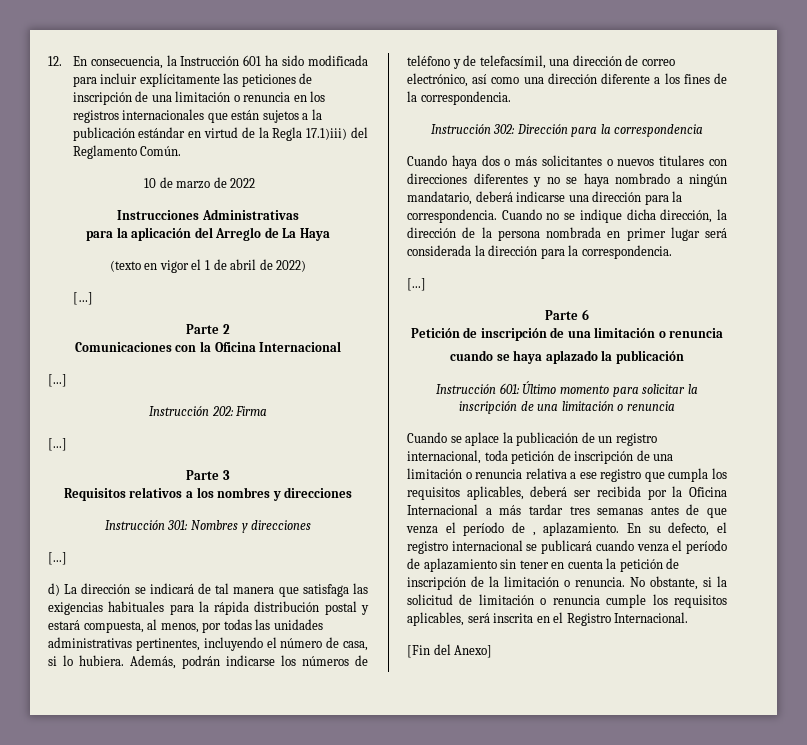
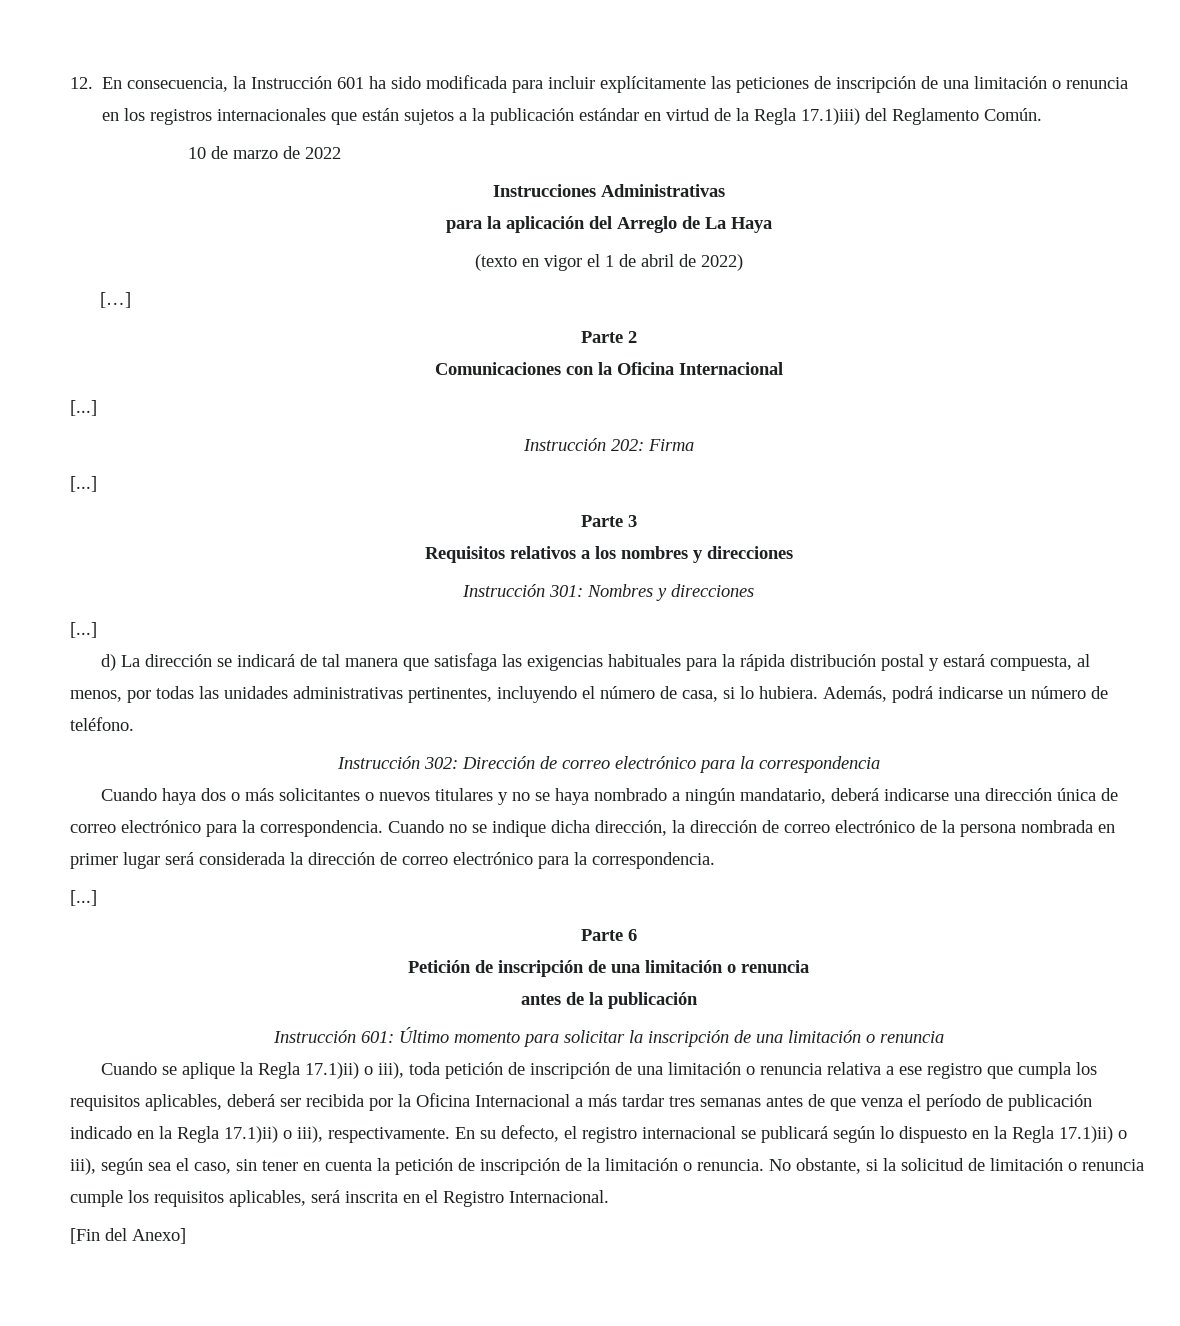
- Además, podrán indicarse los números de teléfono y de telefacsímil, una dirección de correo electrónico, así como una dirección diferente a los fines de la correspondencia.
+ Además, podrá indicarse un número de teléfono.
- Instrucción 302: Dirección para la correspondencia
+ Instrucción 302: Dirección de correo electrónico para la correspondencia
- Cuando haya dos o más solicitantes o nuevos titulares con direcciones diferentes y no se haya nombrado a ningún mandatario, deberá indicarse una dirección para la correspondencia.
+ Cuando haya dos o más solicitantes o nuevos titulares y no se haya nombrado a ningún mandatario, deberá indicarse una dirección única de correo electrónico para la correspondencia.
- Cuando no se indique dicha dirección, la dirección de la persona nombrada en primer lugar será considerada la dirección para la correspondencia.
+ Cuando no se indique dicha dirección, la dirección de correo electrónico de la persona nombrada en primer lugar será considerada la dirección de correo electrónico para la correspondencia.
- cuando se haya aplazado la publicación
+ antes de la publicación
- Cuando se aplace la publicación de un registro internacional, toda petición de inscripción de una limitación o renuncia relativa a ese registro que cumpla los requisitos aplicables, deberá ser recibida por la Oficina Internacional a más tardar tres semanas antes de que venza el período de , aplazamiento.
+ Cuando se aplique la Regla 17.1)ii) o iii), toda petición de inscripción de una limitación o renuncia relativa a ese registro que cumpla los requisitos aplicables, deberá ser recibida por la Oficina Internacional a más tardar tres semanas antes de que venza el período de publicación indicado en la Regla 17.1)ii) o iii), respectivamente.
- En su defecto, el registro internacional se publicará cuando venza el período de aplazamiento sin tener en cuenta la petición de inscripción de la limitación o renuncia.
+ En su defecto, el registro internacional se publicará según lo dispuesto en la Regla 17.1)ii) o iii), según sea el caso, sin tener en cuenta la petición de inscripción de la limitación o renuncia.

